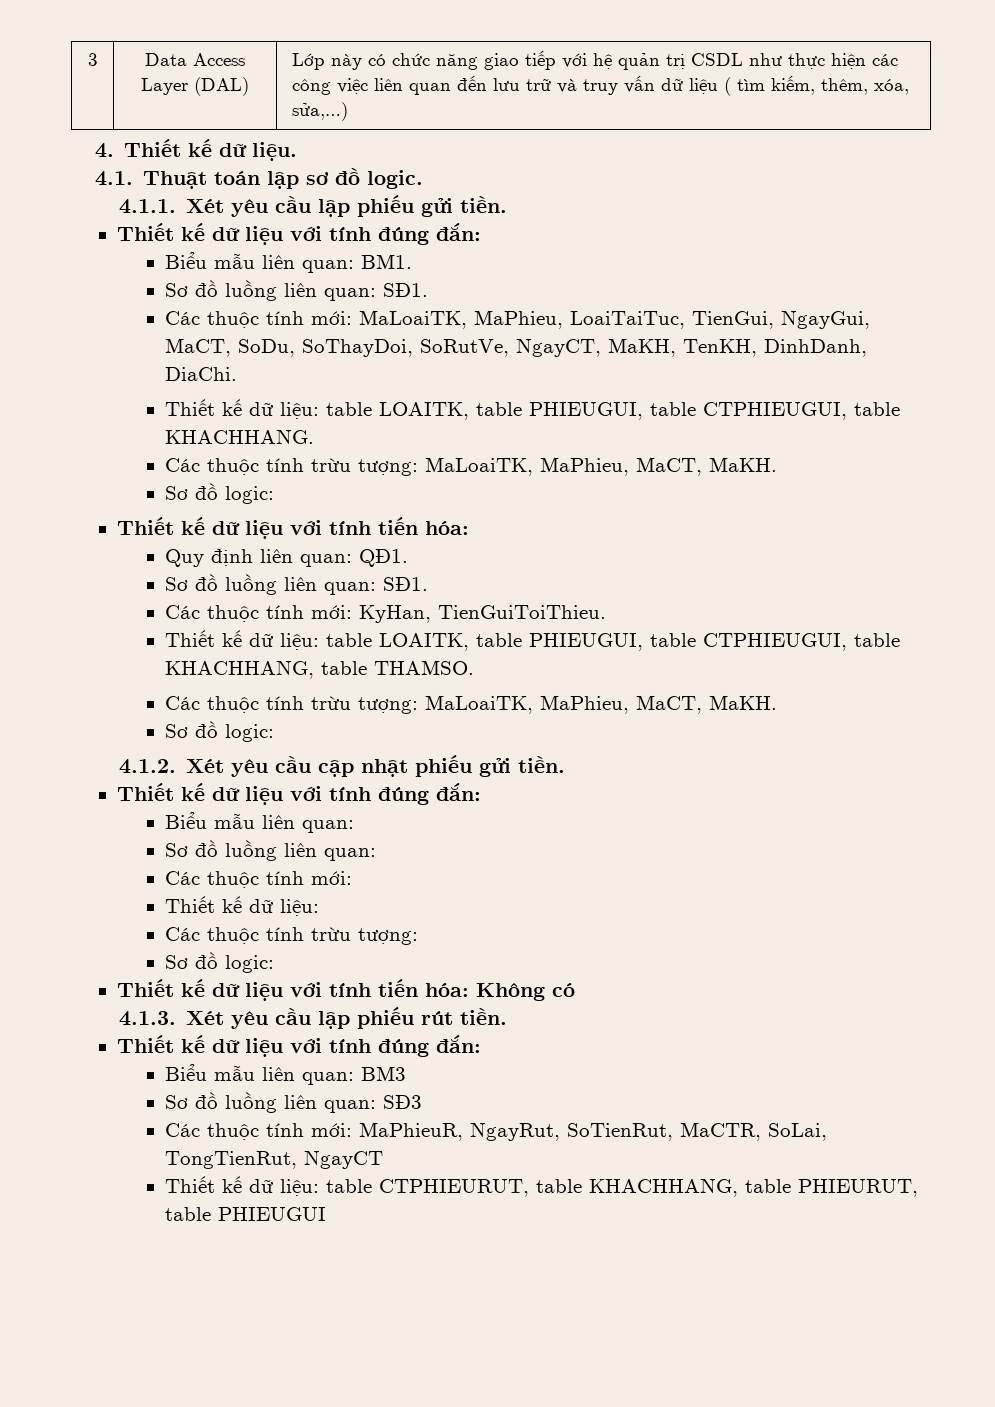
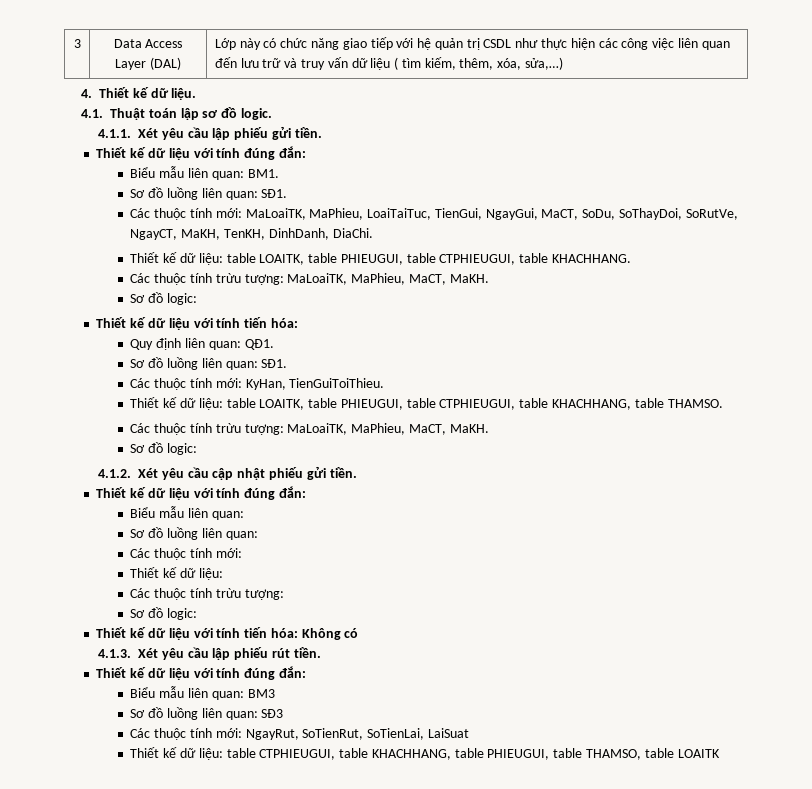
- Các thuộc tính mới: MaPhieuR, NgayRut, SoTienRut, MaCTR, SoLai, TongTienRut, NgayCT
- Thiết kế dữ liệu: table CTPHIEURUT, table KHACHHANG, table PHIEURUT, table PHIEUGUI
+ Các thuộc tính mới: NgayRut, SoTienRut, SoTienLai, LaiSuat
+ Thiết kế dữ liệu: table CTPHIEUGUI, table KHACHHANG, table PHIEUGUI, table THAMSO, table LOAITK

